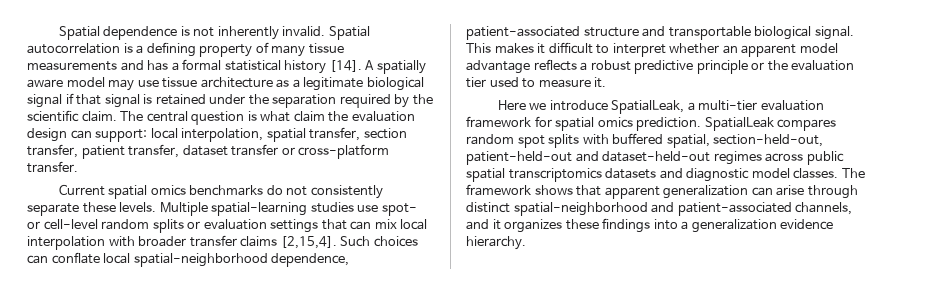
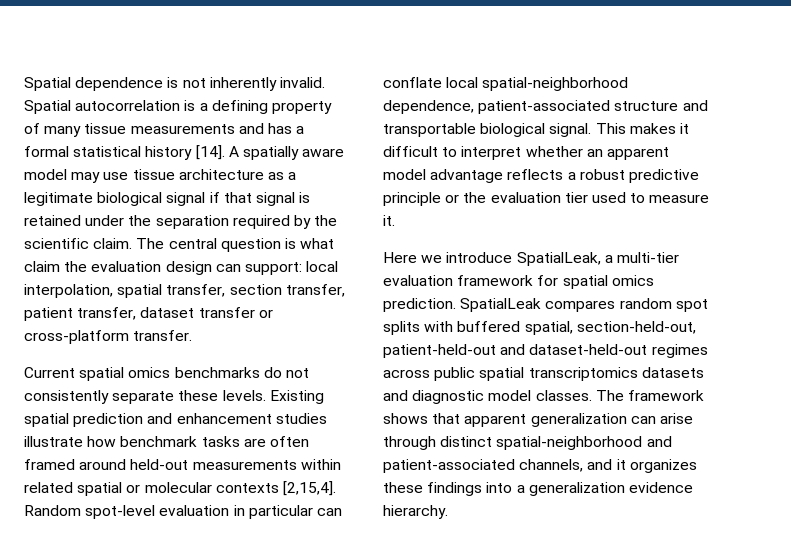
- Multiple spatial-learning studies use spot- or cell-level random splits or evaluation settings that can mix local interpolation with broader transfer claims [2,15,4]. Such choices can conflate local spatial-neighborhood dependence, patient-associated structure and transportable biological signal.
+ Existing spatial prediction and enhancement studies illustrate how benchmark tasks are often framed around held-out measurements within related spatial or molecular contexts [2,15,4]. Random spot-level evaluation in particular can conflate local spatial-neighborhood dependence, patient-associated structure and transportable biological signal.

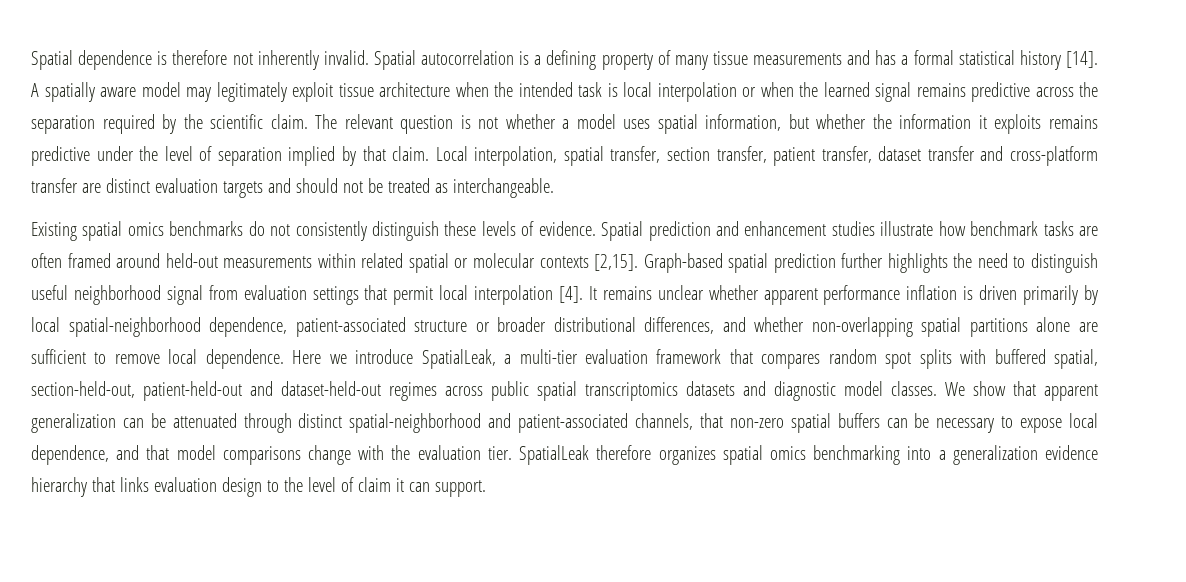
- Spatial dependence is not inherently invalid.
+ Spatial dependence is therefore not inherently invalid.
- A spatially aware model may use tissue architecture as a legitimate biological signal if that signal is retained under the separation required by the scientific claim.
+ A spatially aware model may legitimately exploit tissue architecture when the intended task is local interpolation or when the learned signal remains predictive across the separation required by the scientific claim.
- The central question is what claim the evaluation design can support: local interpolation, spatial transfer, section transfer, patient transfer, dataset transfer or cross-platform transfer.
- Current spatial omics benchmarks do not consistently separate these levels. Existing spatial prediction and enhancement studies illustrate how benchmark tasks are often framed around held-out measurements within related spatial or molecular contexts [2,15,4]. Random spot-level evaluation in particular can conflate local spatial-neighborhood dependence, patient-associated structure and transportable biological signal. This makes it difficult to interpret whether an apparent model advantage reflects a robust predictive principle or the evaluation tier used to measure it.
- Here we introduce SpatialLeak, a multi-tier evaluation framework for spatial omics prediction. SpatialLeak compares random spot splits with buffered spatial, section-held-out, patient-held-out and dataset-held-out regimes across public spatial transcriptomics datasets and diagnostic model classes.
+ The relevant question is not whether a model uses spatial information, but whether the information it exploits remains predictive under the level of separation implied by that claim. Local interpolation, spatial transfer, section transfer, patient transfer, dataset transfer and cross-platform transfer are distinct evaluation targets and should not be treated as interchangeable.
+ Existing spatial omics benchmarks do not consistently distinguish these levels of evidence. Spatial prediction and enhancement studies illustrate how benchmark tasks are often framed around held-out measurements within related spatial or molecular contexts [2,15]. Graph-based spatial prediction further highlights the need to distinguish useful neighborhood signal from evaluation settings that permit local interpolation [4]. It remains unclear whether apparent performance inflation is driven primarily by local spatial-neighborhood dependence, patient-associated structure or broader distributional differences, and whether non-overlapping spatial partitions alone are sufficient to remove local dependence. Here we introduce SpatialLeak, a multi-tier evaluation framework that compares random spot splits with buffered spatial, section-held-out, patient-held-out and dataset-held-out regimes across public spatial transcriptomics datasets and diagnostic model classes.
- The framework shows that apparent generalization can arise through distinct spatial-neighborhood and patient-associated channels, and it organizes these findings into a generalization evidence hierarchy.
+ We show that apparent generalization can be attenuated through distinct spatial-neighborhood and patient-associated channels, that non-zero spatial buffers can be necessary to expose local dependence, and that model comparisons change with the evaluation tier. SpatialLeak therefore organizes spatial omics benchmarking into a generalization evidence hierarchy that links evaluation design to the level of claim it can support.

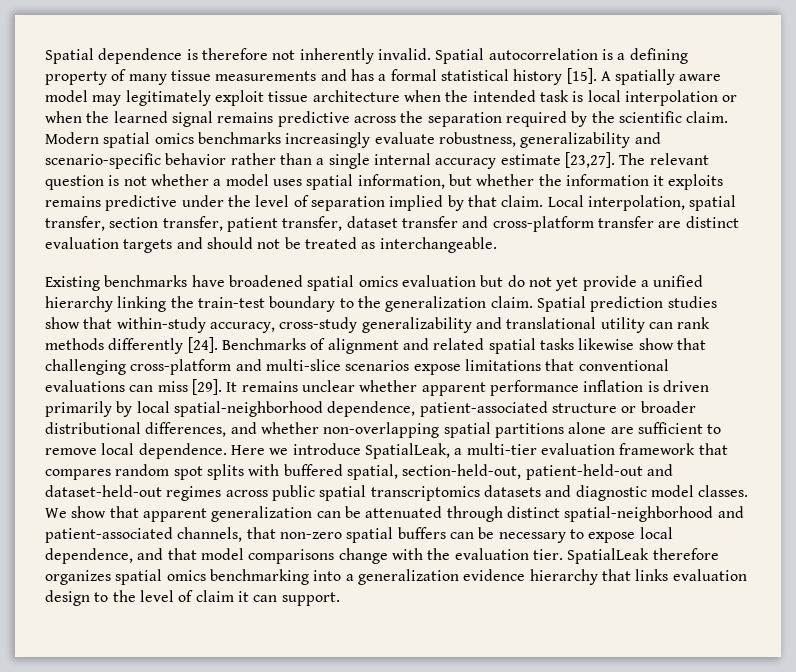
- Spatial autocorrelation is a defining property of many tissue measurements and has a formal statistical history [14].
+ Spatial autocorrelation is a defining property of many tissue measurements and has a formal statistical history [15].
+ Modern spatial omics benchmarks increasingly evaluate robustness, generalizability and scenario-specific behavior rather than a single internal accuracy estimate [23,27].
- Existing spatial omics benchmarks do not consistently distinguish these levels of evidence. Spatial prediction and enhancement studies illustrate how benchmark tasks are often framed around held-out measurements within related spatial or molecular contexts [2,15]. Graph-based spatial prediction further highlights the need to distinguish useful neighborhood signal from evaluation settings that permit local interpolation [4].
+ Existing benchmarks have broadened spatial omics evaluation but do not yet provide a unified hierarchy linking the train-test boundary to the generalization claim. Spatial prediction studies show that within-study accuracy, cross-study generalizability and translational utility can rank methods differently [24]. Benchmarks of alignment and related spatial tasks likewise show that challenging cross-platform and multi-slice scenarios expose limitations that conventional evaluations can miss [29].

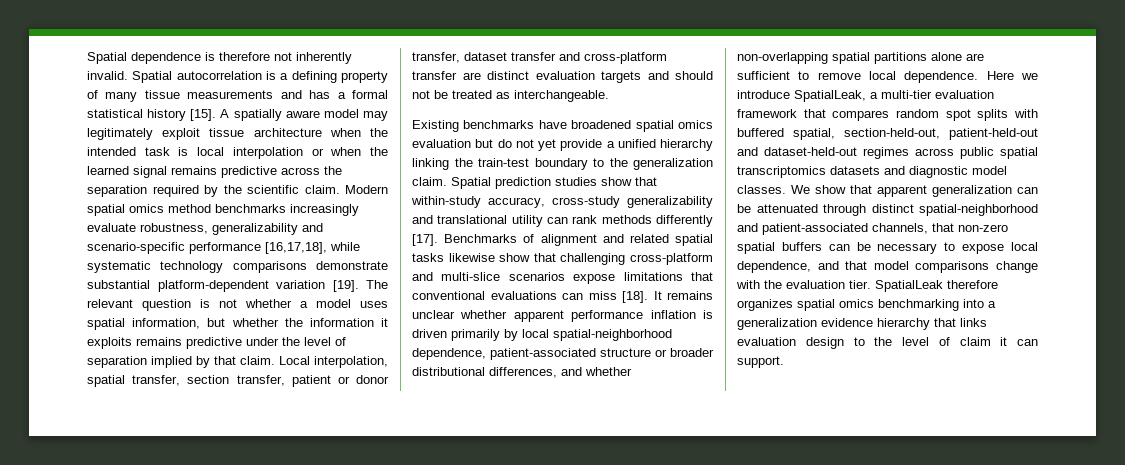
- Modern spatial omics benchmarks increasingly evaluate robustness, generalizability and scenario-specific behavior rather than a single internal accuracy estimate [23,27].
+ Modern spatial omics method benchmarks increasingly evaluate robustness, generalizability and scenario-specific performance [16,17,18], while systematic technology comparisons demonstrate substantial platform-dependent variation [19].
- Local interpolation, spatial transfer, section transfer, patient transfer, dataset transfer and cross-platform transfer are distinct evaluation targets and should not be treated as interchangeable.
+ Local interpolation, spatial transfer, section transfer, patient or donor transfer, dataset transfer and cross-platform transfer are distinct evaluation targets and should not be treated as interchangeable.
- Spatial prediction studies show that within-study accuracy, cross-study generalizability and translational utility can rank methods differently [24].
+ Spatial prediction studies show that within-study accuracy, cross-study generalizability and translational utility can rank methods differently [17].
- Benchmarks of alignment and related spatial tasks likewise show that challenging cross-platform and multi-slice scenarios expose limitations that conventional evaluations can miss [29].
+ Benchmarks of alignment and related spatial tasks likewise show that challenging cross-platform and multi-slice scenarios expose limitations that conventional evaluations can miss [18].

